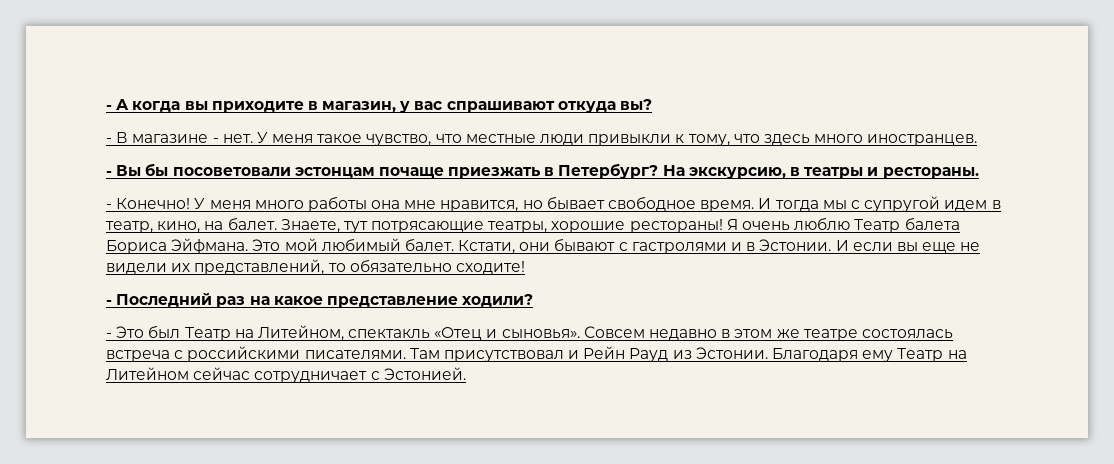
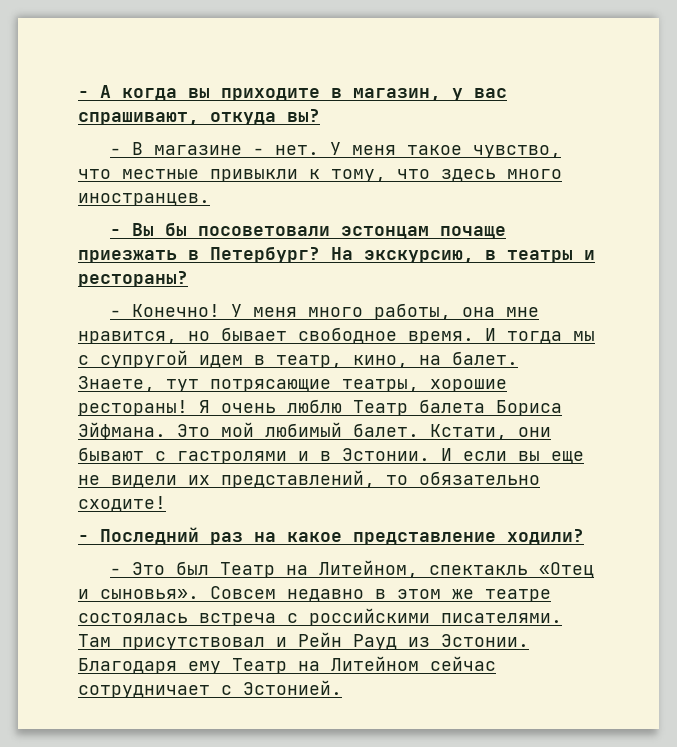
- - А когда вы приходите в магазин, у вас спрашивают откуда вы?
+ - А когда вы приходите в магазин, у вас спрашивают, откуда вы?
- У меня такое чувство, что местные люди привыкли к тому, что здесь много иностранцев.
+ У меня такое чувство, что местные привыкли к тому, что здесь много иностранцев.
- На экскурсию, в театры и рестораны.
+ На экскурсию, в театры и рестораны?
- У меня много работы она мне нравится, но бывает свободное время.
+ У меня много работы, она мне нравится, но бывает свободное время.

